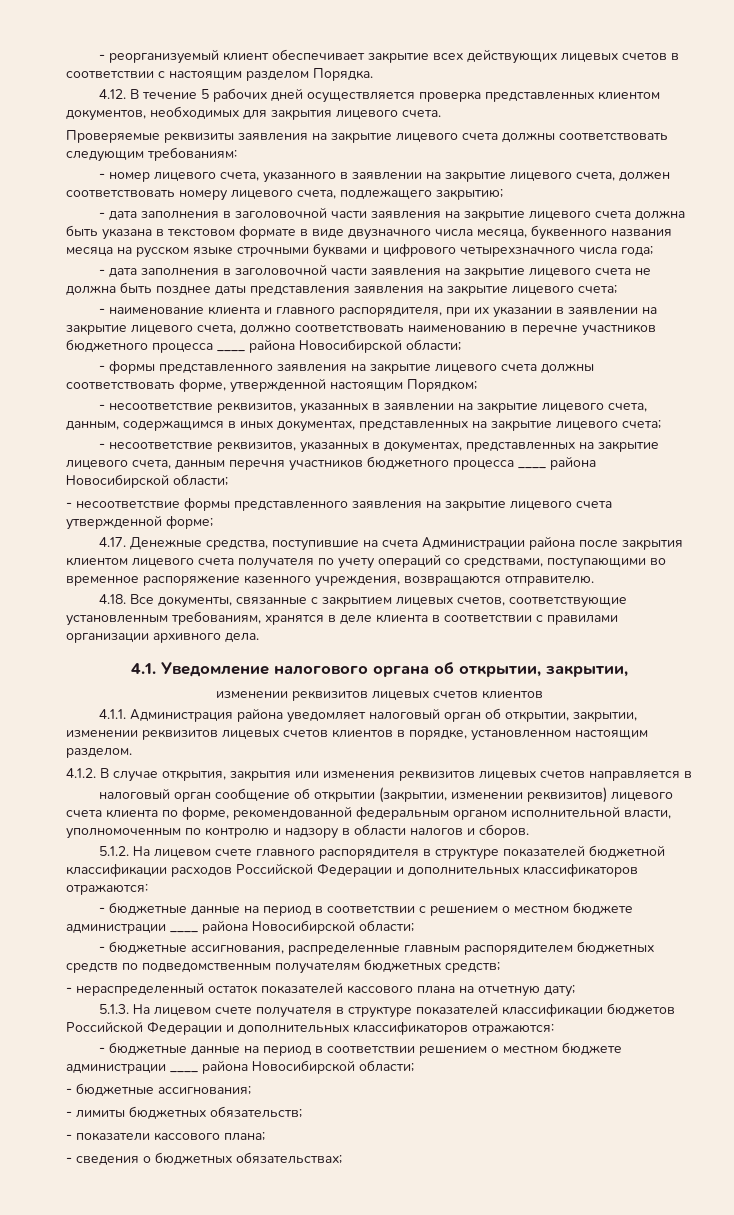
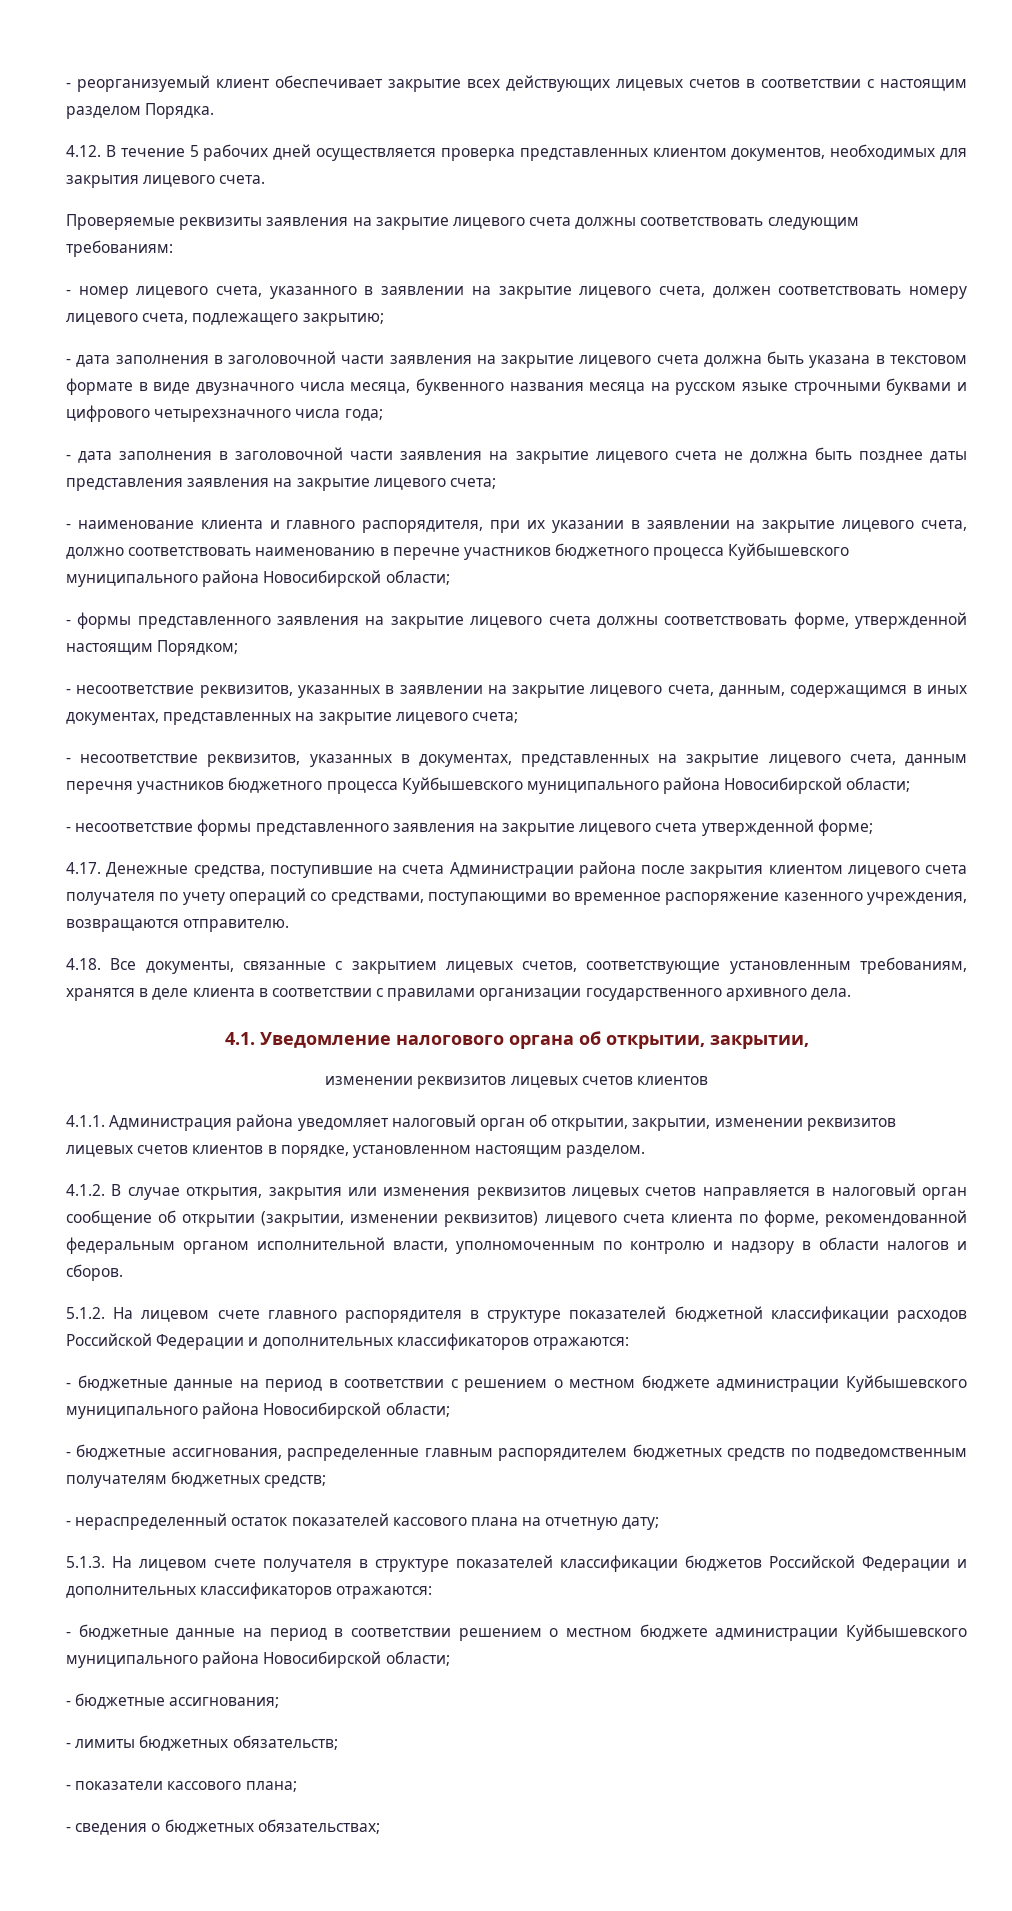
- - наименование клиента и главного распорядителя, при их указании в заявлении на закрытие лицевого счета, должно соответствовать наименованию в перечне участников бюджетного процесса ____ района Новосибирской области;
+ - наименование клиента и главного распорядителя, при их указании в заявлении на закрытие лицевого счета, должно соответствовать наименованию в перечне участников бюджетного процесса Куйбышевского муниципального района Новосибирской области;
- - несоответствие реквизитов, указанных в документах, представленных на закрытие лицевого счета, данным перечня участников бюджетного процесса ____ района Новосибирской области;
+ - несоответствие реквизитов, указанных в документах, представленных на закрытие лицевого счета, данным перечня участников бюджетного процесса Куйбышевского муниципального района Новосибирской области;
- 4.18. Все документы, связанные с закрытием лицевых счетов, соответствующие установленным требованиям, хранятся в деле клиента в соответствии с правилами организации архивного дела.
+ 4.18. Все документы, связанные с закрытием лицевых счетов, соответствующие установленным требованиям, хранятся в деле клиента в соответствии с правилами организации государственного архивного дела.
- 4.1.2. В случае открытия, закрытия или изменения реквизитов лицевых счетов направляется в
- налоговый орган сообщение об открытии (закрытии, изменении реквизитов) лицевого счета клиента по форме, рекомендованной федеральным органом исполнительной власти, уполномоченным по контролю и надзору в области налогов и сборов.
+ 4.1.2. В случае открытия, закрытия или изменения реквизитов лицевых счетов направляется в налоговый орган сообщение об открытии (закрытии, изменении реквизитов) лицевого счета клиента по форме, рекомендованной федеральным органом исполнительной власти, уполномоченным по контролю и надзору в области налогов и сборов.
- - бюджетные данные на период в соответствии с решением о местном бюджете администрации ____ района Новосибирской области;
+ - бюджетные данные на период в соответствии с решением о местном бюджете администрации Куйбышевского муниципального района Новосибирской области;
- - бюджетные данные на период в соответствии решением о местном бюджете администрации ____ района Новосибирской области;
+ - бюджетные данные на период в соответствии решением о местном бюджете администрации Куйбышевского муниципального района Новосибирской области;

